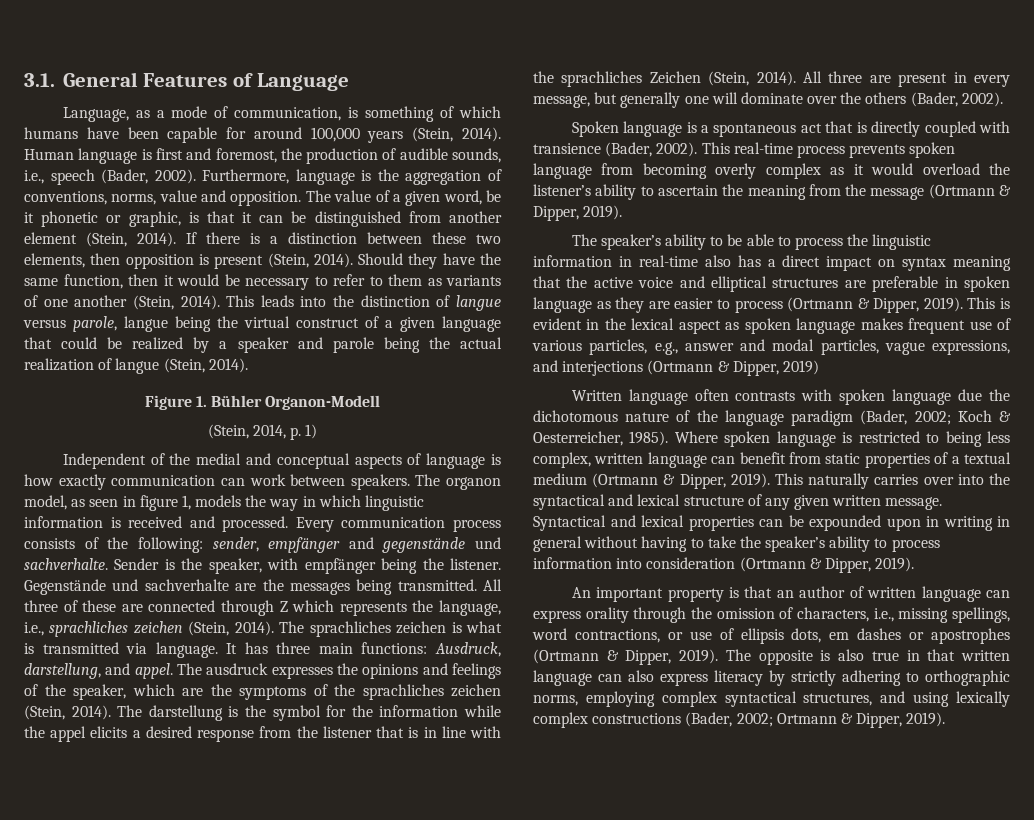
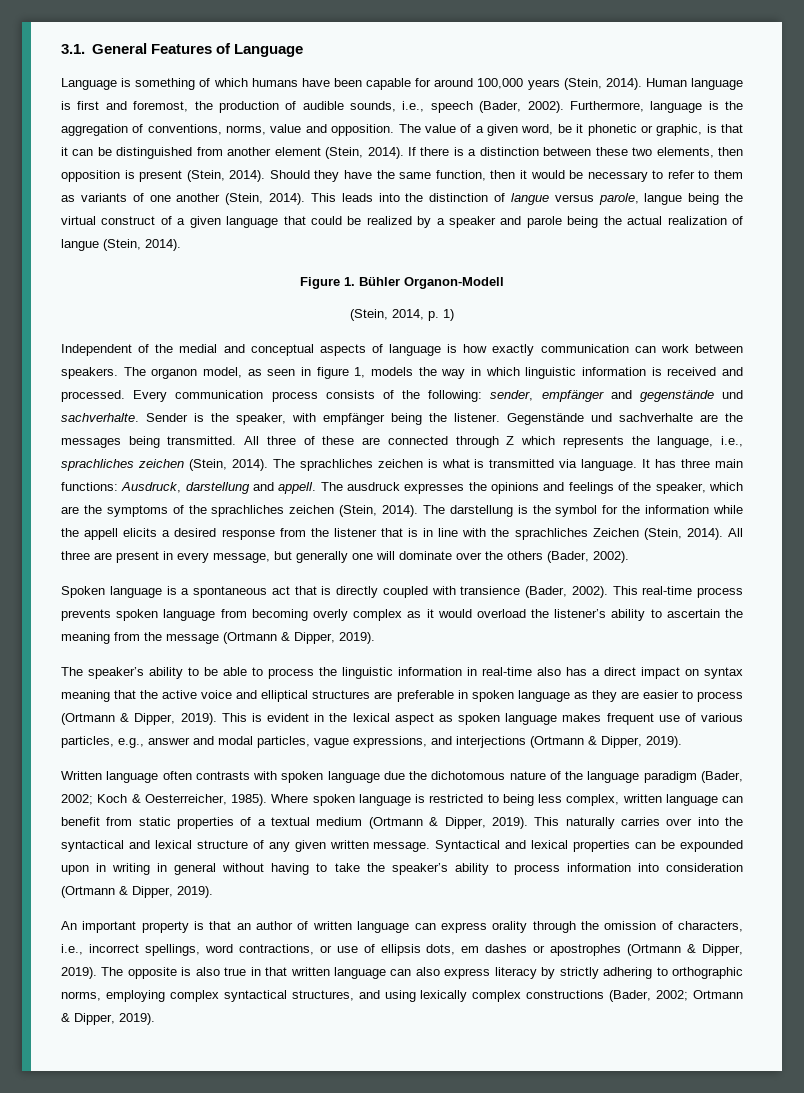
- Language, as a mode of communication, is something of which humans have been capable for around 100,000 years (Stein, 2014).
+ Language is something of which humans have been capable for around 100,000 years (Stein, 2014).
- It has three main functions: Ausdruck, darstellung, and appel.
+ It has three main functions: Ausdruck, darstellung and appell.
- The darstellung is the symbol for the information while the appel elicits a desired response from the listener that is in line with the sprachliches Zeichen (Stein, 2014).
+ The darstellung is the symbol for the information while the appell elicits a desired response from the listener that is in line with the sprachliches Zeichen (Stein, 2014).
- This is evident in the lexical aspect as spoken language makes frequent use of various particles, e.g., answer and modal particles, vague expressions, and interjections (Ortmann & Dipper, 2019)
+ This is evident in the lexical aspect as spoken language makes frequent use of various particles, e.g., answer and modal particles, vague expressions, and interjections (Ortmann & Dipper, 2019).
- An important property is that an author of written language can express orality through the omission of characters, i.e., missing spellings, word contractions, or use of ellipsis dots, em dashes or apostrophes (Ortmann & Dipper, 2019).
+ An important property is that an author of written language can express orality through the omission of characters, i.e., incorrect spellings, word contractions, or use of ellipsis dots, em dashes or apostrophes (Ortmann & Dipper, 2019).

